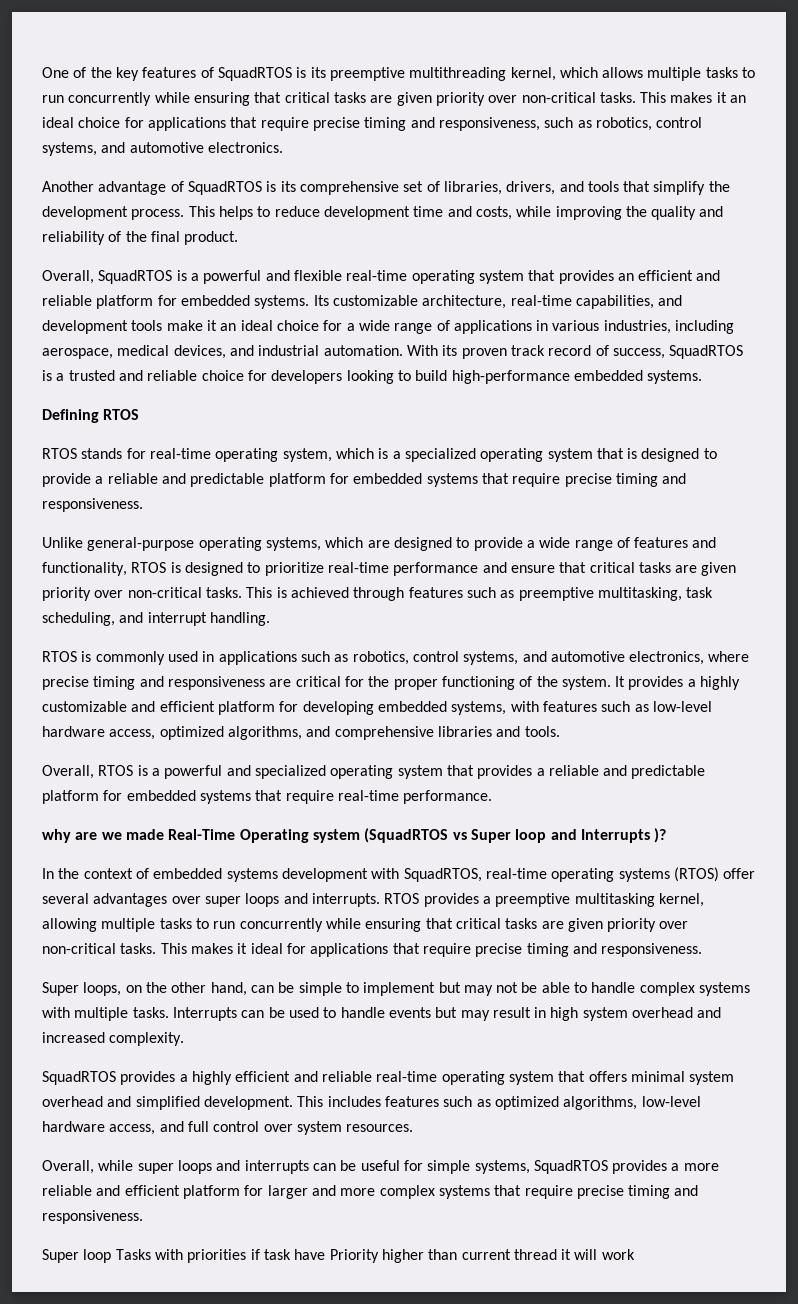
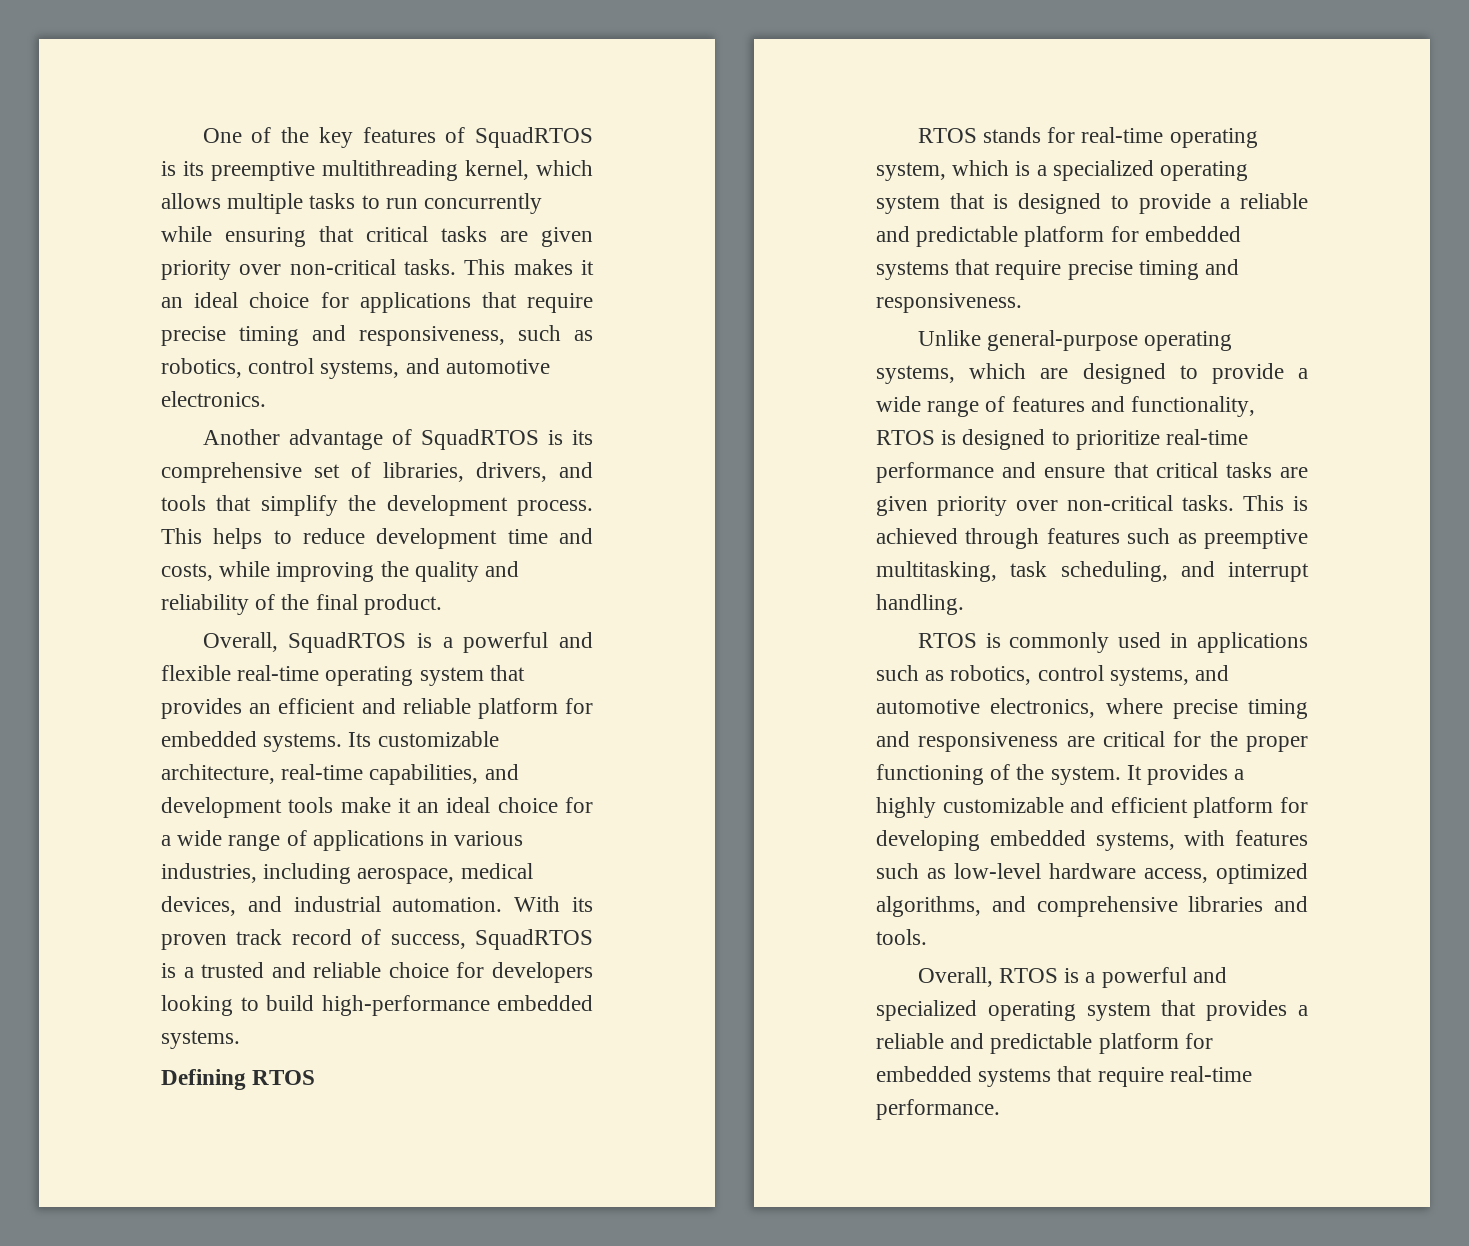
- why are we made Real-Time Operating system (SquadRTOS vs Super loop and Interrupts )?
- In the context of embedded systems development with SquadRTOS, real-time operating systems (RTOS) offer several advantages over super loops and interrupts. RTOS provides a preemptive multitasking kernel, allowing multiple tasks to run concurrently while ensuring that critical tasks are given priority over non-critical tasks. This makes it ideal for applications that require precise timing and responsiveness.
- Super loops, on the other hand, can be simple to implement but may not be able to handle complex systems with multiple tasks. Interrupts can be used to handle events but may result in high system overhead and increased complexity.
- SquadRTOS provides a highly efficient and reliable real-time operating system that offers minimal system overhead and simplified development. This includes features such as optimized algorithms, low-level hardware access, and full control over system resources.
- Overall, while super loops and interrupts can be useful for simple systems, SquadRTOS provides a more reliable and efficient platform for larger and more complex systems that require precise timing and responsiveness.
- Super loop Tasks with priorities if task have Priority higher than current thread it will work

